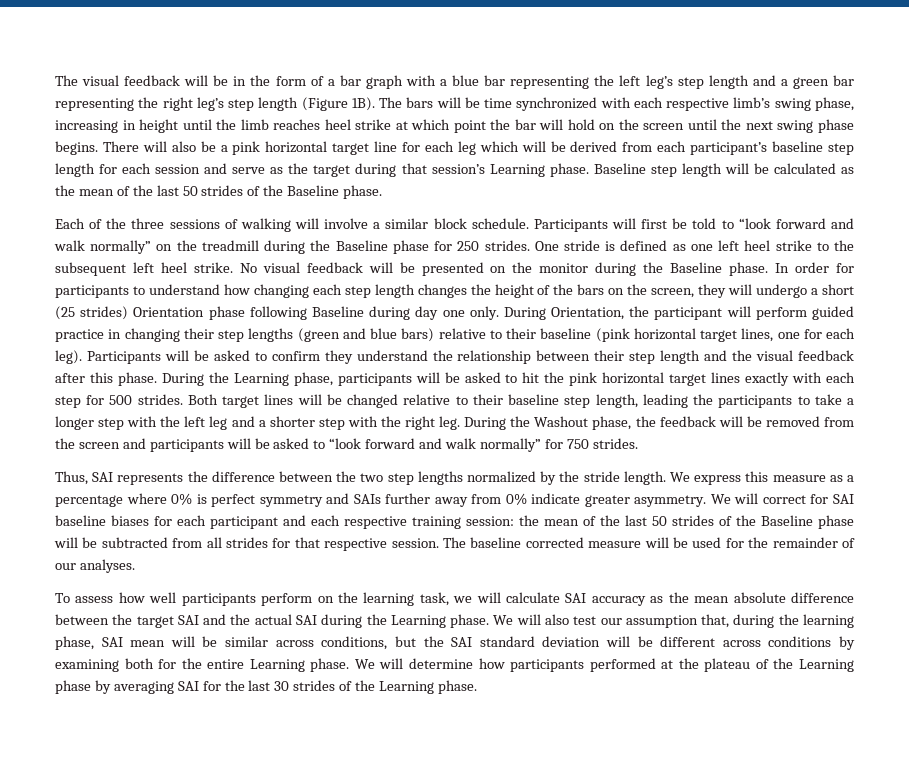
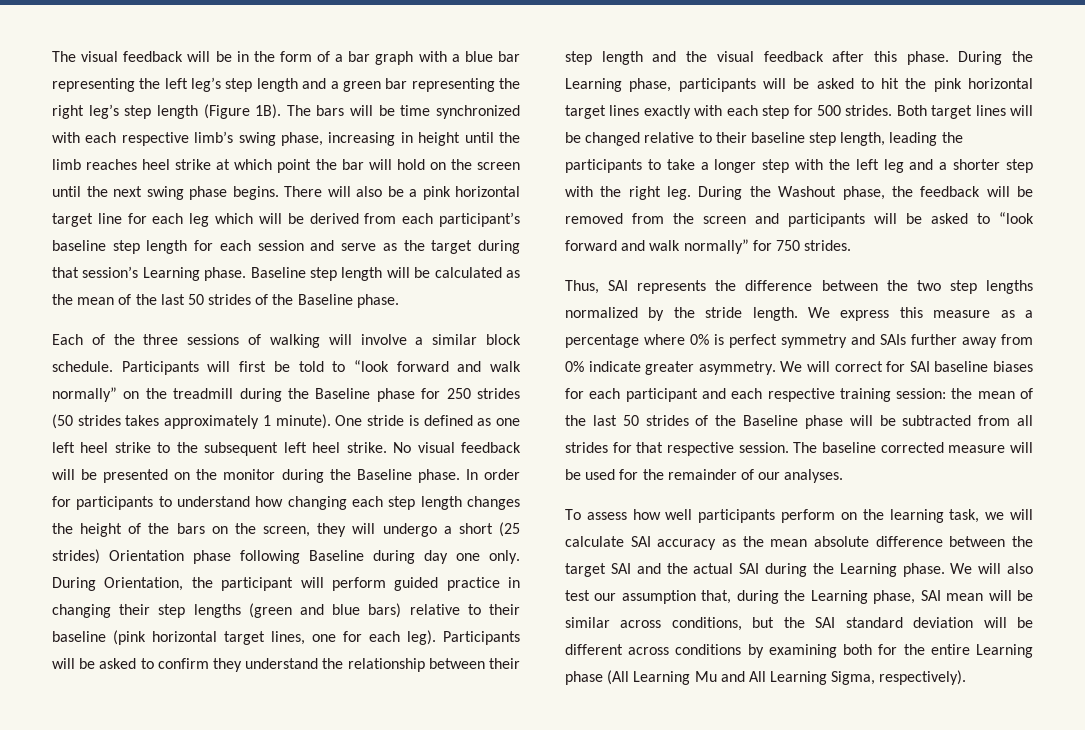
- Participants will first be told to “look forward and walk normally” on the treadmill during the Baseline phase for 250 strides.
+ Participants will first be told to “look forward and walk normally” on the treadmill during the Baseline phase for 250 strides (50 strides takes approximately 1 minute).
- We will also test our assumption that, during the learning phase, SAI mean will be similar across conditions, but the SAI standard deviation will be different across conditions by examining both for the entire Learning phase. We will determine how participants performed at the plateau of the Learning phase by averaging SAI for the last 30 strides of the Learning phase.
+ We will also test our assumption that, during the Learning phase, SAI mean will be similar across conditions, but the SAI standard deviation will be different across conditions by examining both for the entire Learning phase (All Learning Mu and All Learning Sigma, respectively).

